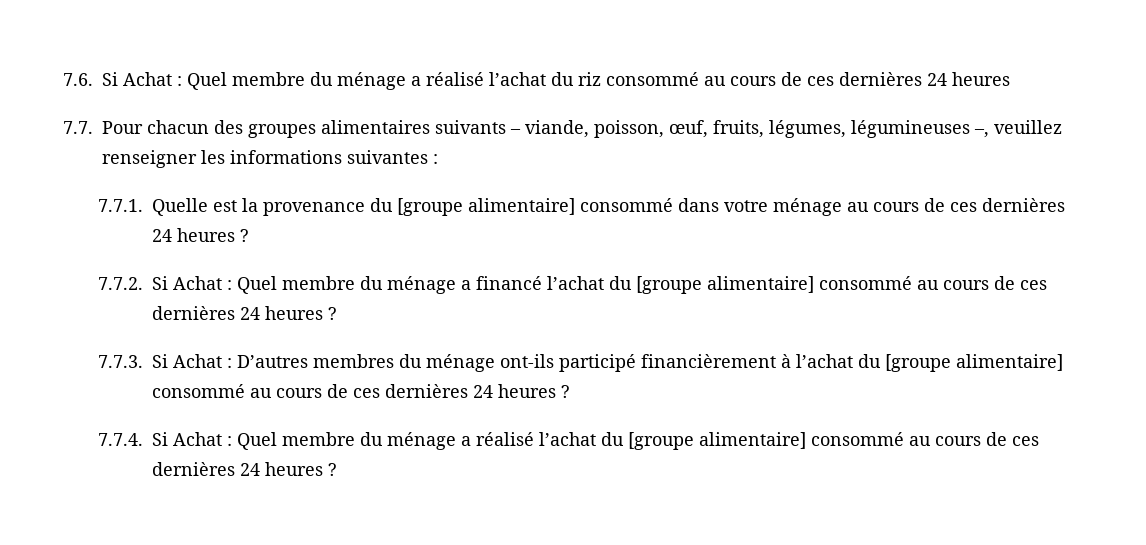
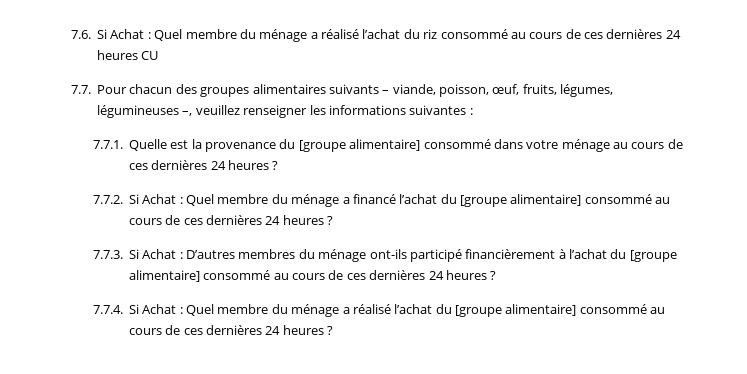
- 7.6. Si Achat : Quel membre du ménage a réalisé l’achat du riz consommé au cours de ces dernières 24 heures
+ 7.6. Si Achat : Quel membre du ménage a réalisé l’achat du riz consommé au cours de ces dernières 24 heures CU

